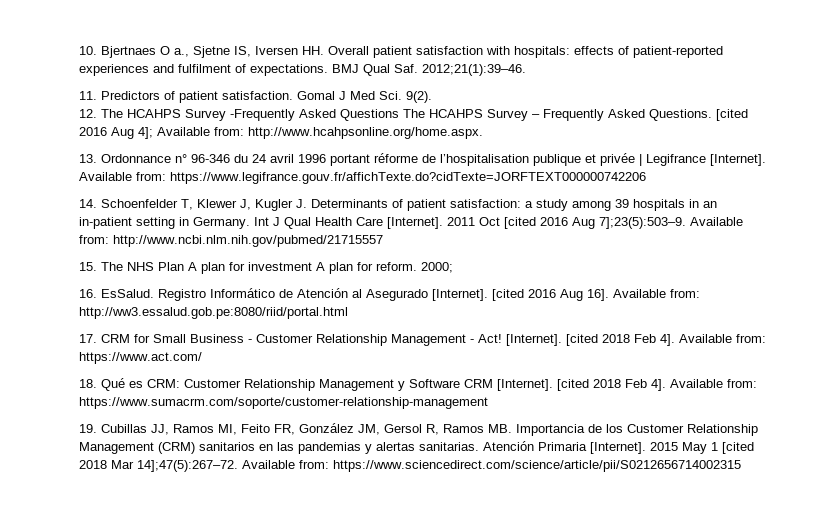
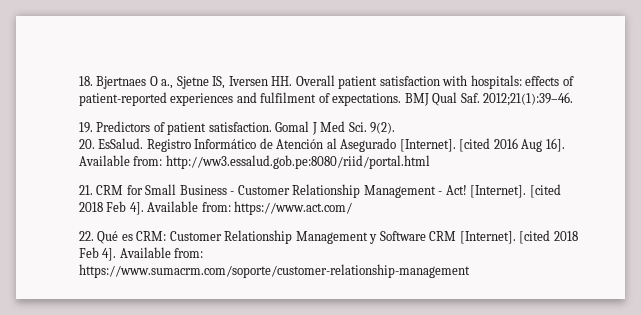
- 10. Bjertnaes O a., Sjetne IS, Iversen HH. Overall patient satisfaction with hospitals: effects of patient-reported experiences and fulfilment of expectations.
+ 18. Bjertnaes O a., Sjetne IS, Iversen HH. Overall patient satisfaction with hospitals: effects of patient-reported experiences and fulfilment of expectations.
- 11. Predictors of patient satisfaction.
+ 19. Predictors of patient satisfaction.
- 12. The HCAHPS Survey -Frequently Asked Questions The HCAHPS Survey – Frequently Asked Questions. [cited 2016 Aug 4]; Available from: http://www.hcahpsonline.org/home.aspx.
- 13. Ordonnance n° 96-346 du 24 avril 1996 portant réforme de l’hospitalisation publique et privée | Legifrance [Internet]. Available from: https://www.legifrance.gouv.fr/affichTexte.do?cidTexte=JORFTEXT000000742206
- 14. Schoenfelder T, Klewer J, Kugler J. Determinants of patient satisfaction: a study among 39 hospitals in an in-patient setting in Germany. Int J Qual Health Care [Internet]. 2011 Oct [cited 2016 Aug 7];23(5):503–9. Available from: http://www.ncbi.nlm.nih.gov/pubmed/21715557
- 15. The NHS Plan A plan for investment A plan for reform. 2000;
- 16. EsSalud.
+ 20. EsSalud.
- 17. CRM for Small Business - Customer Relationship Management - Act!
+ 21. CRM for Small Business - Customer Relationship Management - Act!
- 18. Qué es CRM: Customer Relationship Management y Software CRM [Internet].
+ 22. Qué es CRM: Customer Relationship Management y Software CRM [Internet].
- 19. Cubillas JJ, Ramos MI, Feito FR, González JM, Gersol R, Ramos MB. Importancia de los Customer Relationship Management (CRM) sanitarios en las pandemias y alertas sanitarias. Atención Primaria [Internet]. 2015 May 1 [cited 2018 Mar 14];47(5):267–72. Available from: https://www.sciencedirect.com/science/article/pii/S0212656714002315

